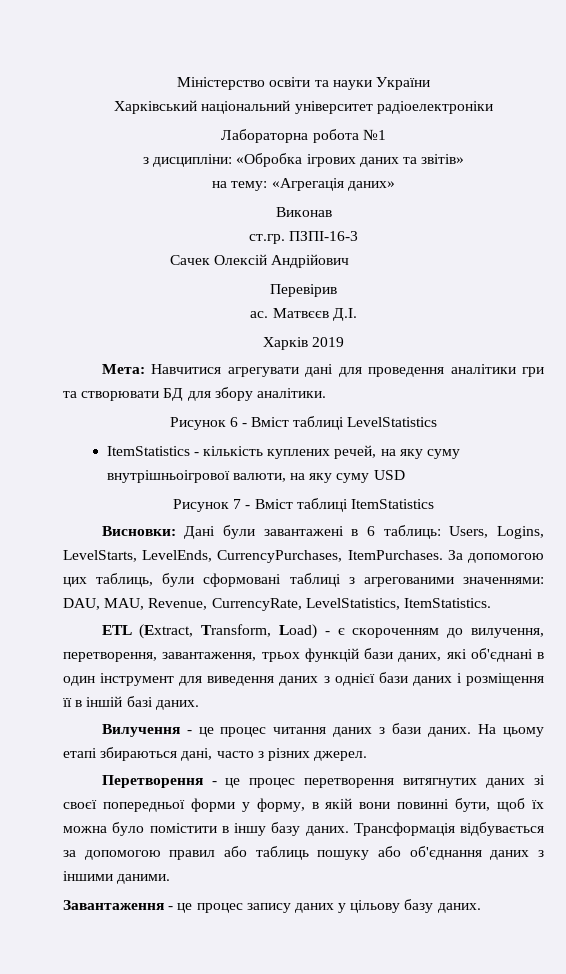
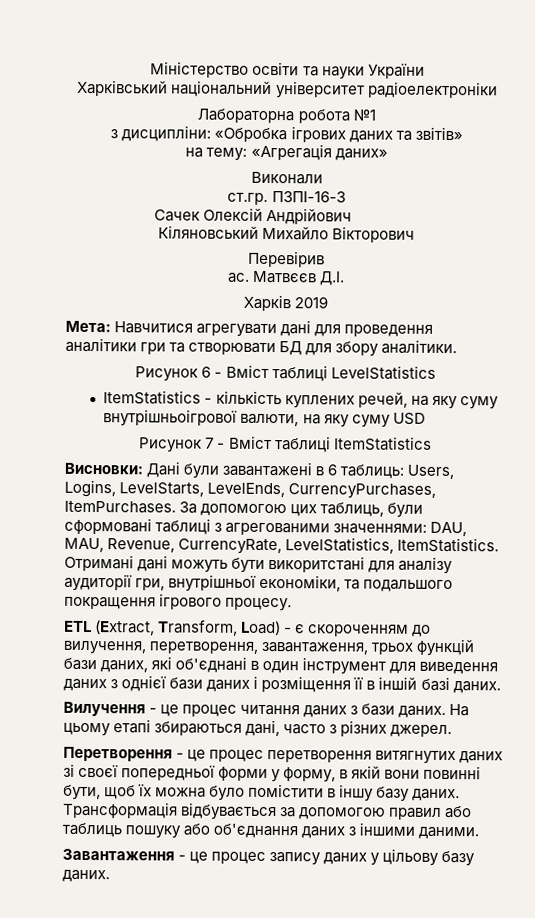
- Виконав
+ Виконали
+ Кіляновський Михайло Вікторович
+ Отримані дані можуть бути викоритстані для аналізу аудиторії гри, внутрішньої економіки, та подальшого покращення ігрового процесу.

